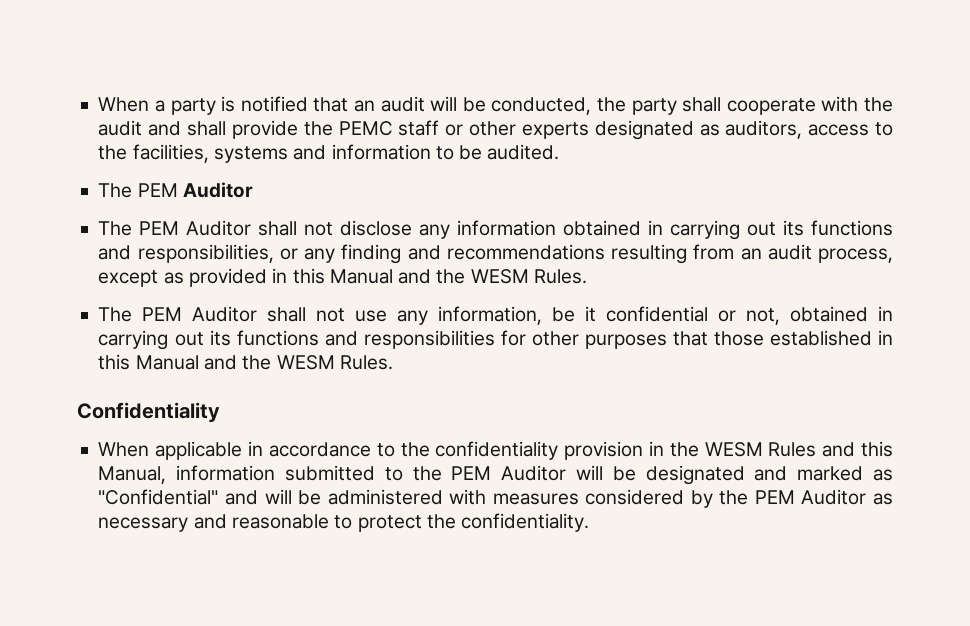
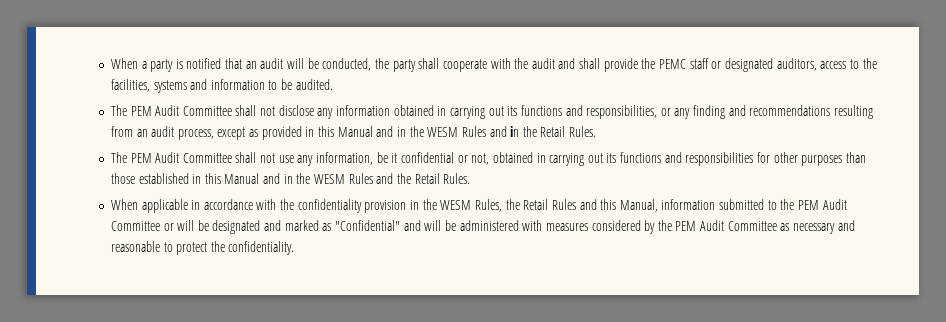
- When a party is notified that an audit will be conducted, the party shall cooperate with the audit and shall provide the PEMC staff or other experts designated as auditors, access to the facilities, systems and information to be audited.
- The PEM Auditor
- The PEM Auditor shall not disclose any information obtained in carrying out its functions and responsibilities, or any finding and recommendations resulting from an audit process, except as provided in this Manual and the WESM Rules.
+ When a party is notified that an audit will be conducted, the party shall cooperate with the audit and shall provide the PEMC staff or designated auditors, access to the facilities, systems and information to be audited.
+ The PEM Audit Committee shall not disclose any information obtained in carrying out its functions and responsibilities, or any finding and recommendations resulting from an audit process, except as provided in this Manual and in the WESM Rules and in the Retail Rules.
- The PEM Auditor shall not use any information, be it confidential or not, obtained in carrying out its functions and responsibilities for other purposes that those established in this Manual and the WESM Rules.
- Confidentiality
+ The PEM Audit Committee shall not use any information, be it confidential or not, obtained in carrying out its functions and responsibilities for other purposes than those established in this Manual and in the WESM Rules and the Retail Rules.
- When applicable in accordance to the confidentiality provision in the WESM Rules and this Manual, information submitted to the PEM Auditor will be designated and marked as "Confidential" and will be administered with measures considered by the PEM Auditor as necessary and reasonable to protect the confidentiality.
+ When applicable in accordance with the confidentiality provision in the WESM Rules, the Retail Rules and this Manual, information submitted to the PEM Audit Committee or will be designated and marked as "Confidential" and will be administered with measures considered by the PEM Audit Committee as necessary and reasonable to protect the confidentiality.

